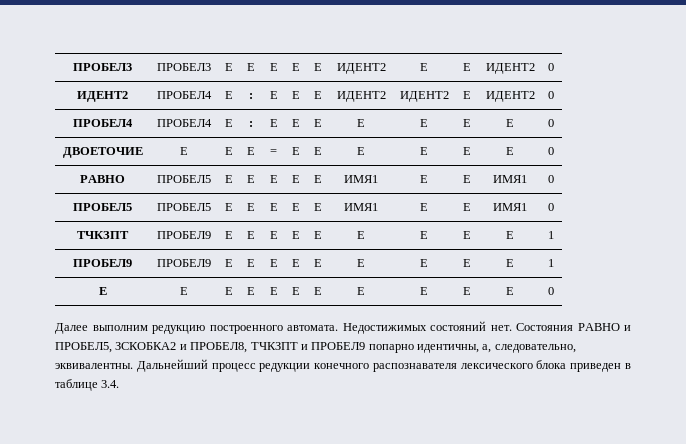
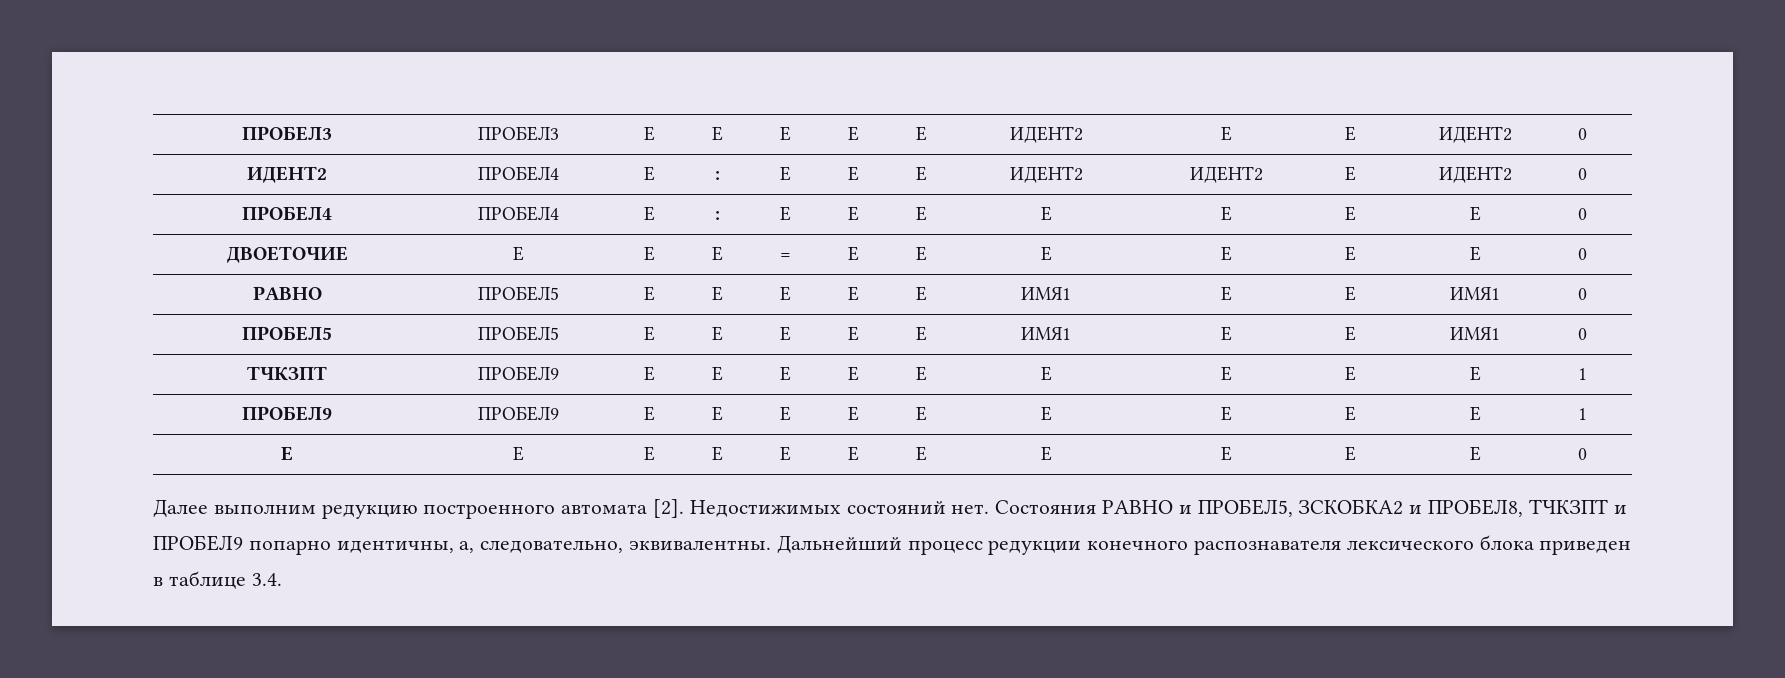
- Далее выполним редукцию построенного автомата.
+ Далее выполним редукцию построенного автомата [2].

